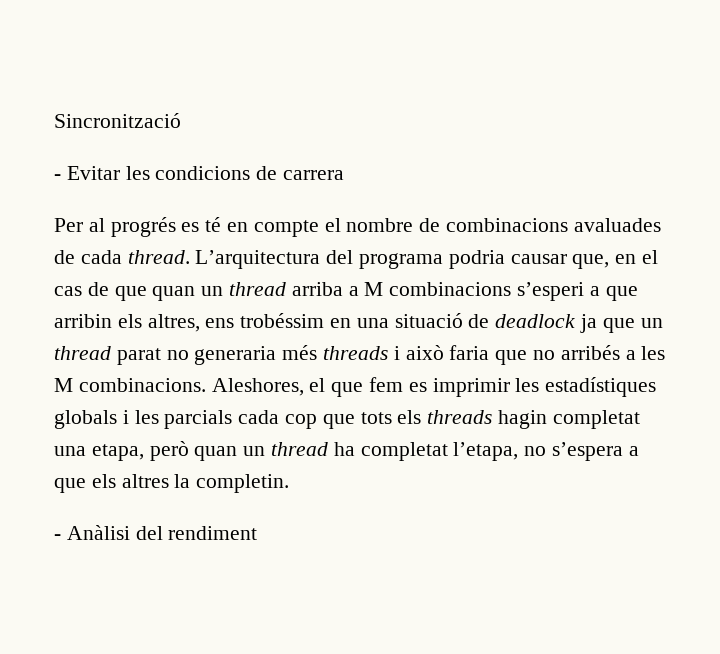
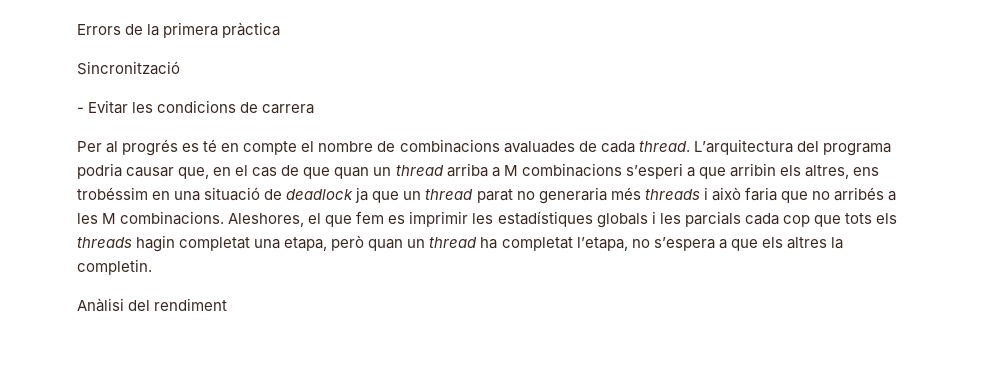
+ Errors de la primera pràctica
- - Anàlisi del rendiment
+ Anàlisi del rendiment

